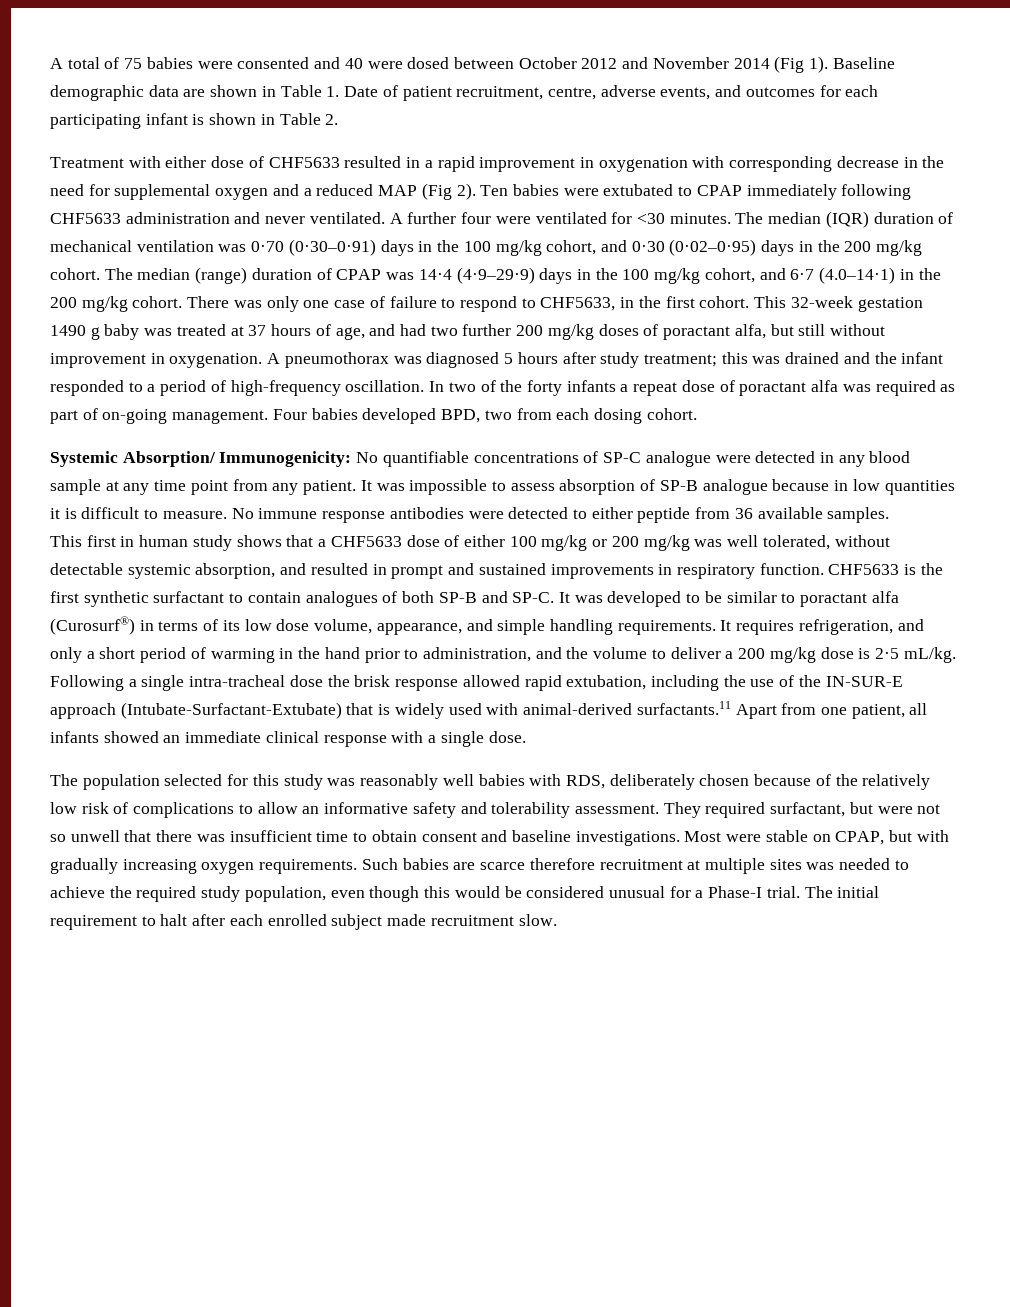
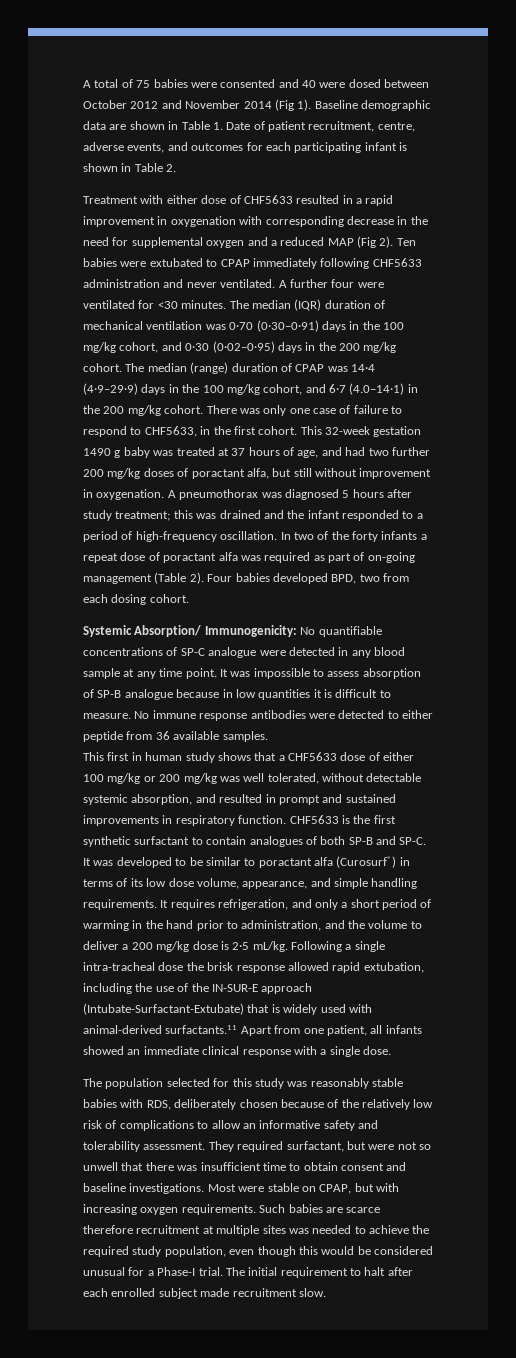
- In two of the forty infants a repeat dose of poractant alfa was required as part of on-going management.
+ In two of the forty infants a repeat dose of poractant alfa was required as part of on-going management (Table 2).
- Systemic Absorption/ Immunogenicity: No quantifiable concentrations of SP-C analogue were detected in any blood sample at any time point from any patient.
+ Systemic Absorption/ Immunogenicity: No quantifiable concentrations of SP-C analogue were detected in any blood sample at any time point.
- The population selected for this study was reasonably well babies with RDS, deliberately chosen because of the relatively low risk of complications to allow an informative safety and tolerability assessment.
+ The population selected for this study was reasonably stable babies with RDS, deliberately chosen because of the relatively low risk of complications to allow an informative safety and tolerability assessment.
- Most were stable on CPAP, but with gradually increasing oxygen requirements.
+ Most were stable on CPAP, but with increasing oxygen requirements.

